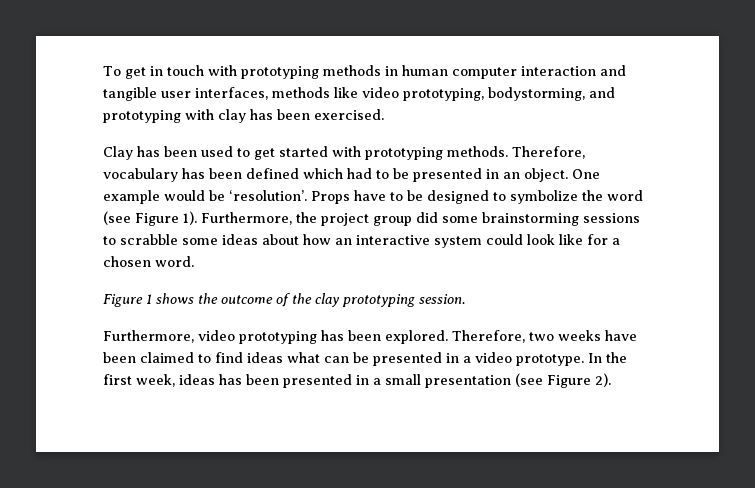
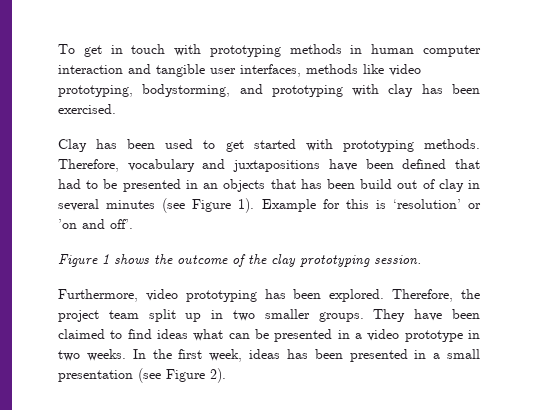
- Therefore, vocabulary has been defined which had to be presented in an object. One example would be ‘resolution’. Props have to be designed to symbolize the word (see Figure 1). Furthermore, the project group did some brainstorming sessions to scrabble some ideas about how an interactive system could look like for a chosen word.
+ Therefore, vocabulary and juxtapositions have been defined that had to be presented in an objects that has been build out of clay in several minutes (see Figure 1). Example for this is ‘resolution’ or ’on and off’.
- Therefore, two weeks have been claimed to find ideas what can be presented in a video prototype.
+ Therefore, the project team split up in two smaller groups. They have been claimed to find ideas what can be presented in a video prototype in two weeks.

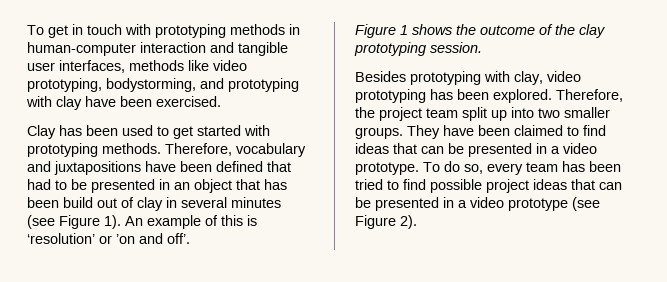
- To get in touch with prototyping methods in human computer interaction and tangible user interfaces, methods like video prototyping, bodystorming, and prototyping with clay has been exercised.
+ To get in touch with prototyping methods in human-computer interaction and tangible user interfaces, methods like video prototyping, bodystorming, and prototyping with clay have been exercised.
- Therefore, vocabulary and juxtapositions have been defined that had to be presented in an objects that has been build out of clay in several minutes (see Figure 1).
+ Therefore, vocabulary and juxtapositions have been defined that had to be presented in an object that has been build out of clay in several minutes (see Figure 1).
- Example for this is ‘resolution’ or ’on and off’.
+ An example of this is ‘resolution’ or ’on and off’.
- Furthermore, video prototyping has been explored.
+ Besides prototyping with clay, video prototyping has been explored.
- Therefore, the project team split up in two smaller groups.
+ Therefore, the project team split up into two smaller groups.
- They have been claimed to find ideas what can be presented in a video prototype in two weeks. In the first week, ideas has been presented in a small presentation (see Figure 2).
+ They have been claimed to find ideas that can be presented in a video prototype. To do so, every team has been tried to find possible project ideas that can be presented in a video prototype (see Figure 2).

